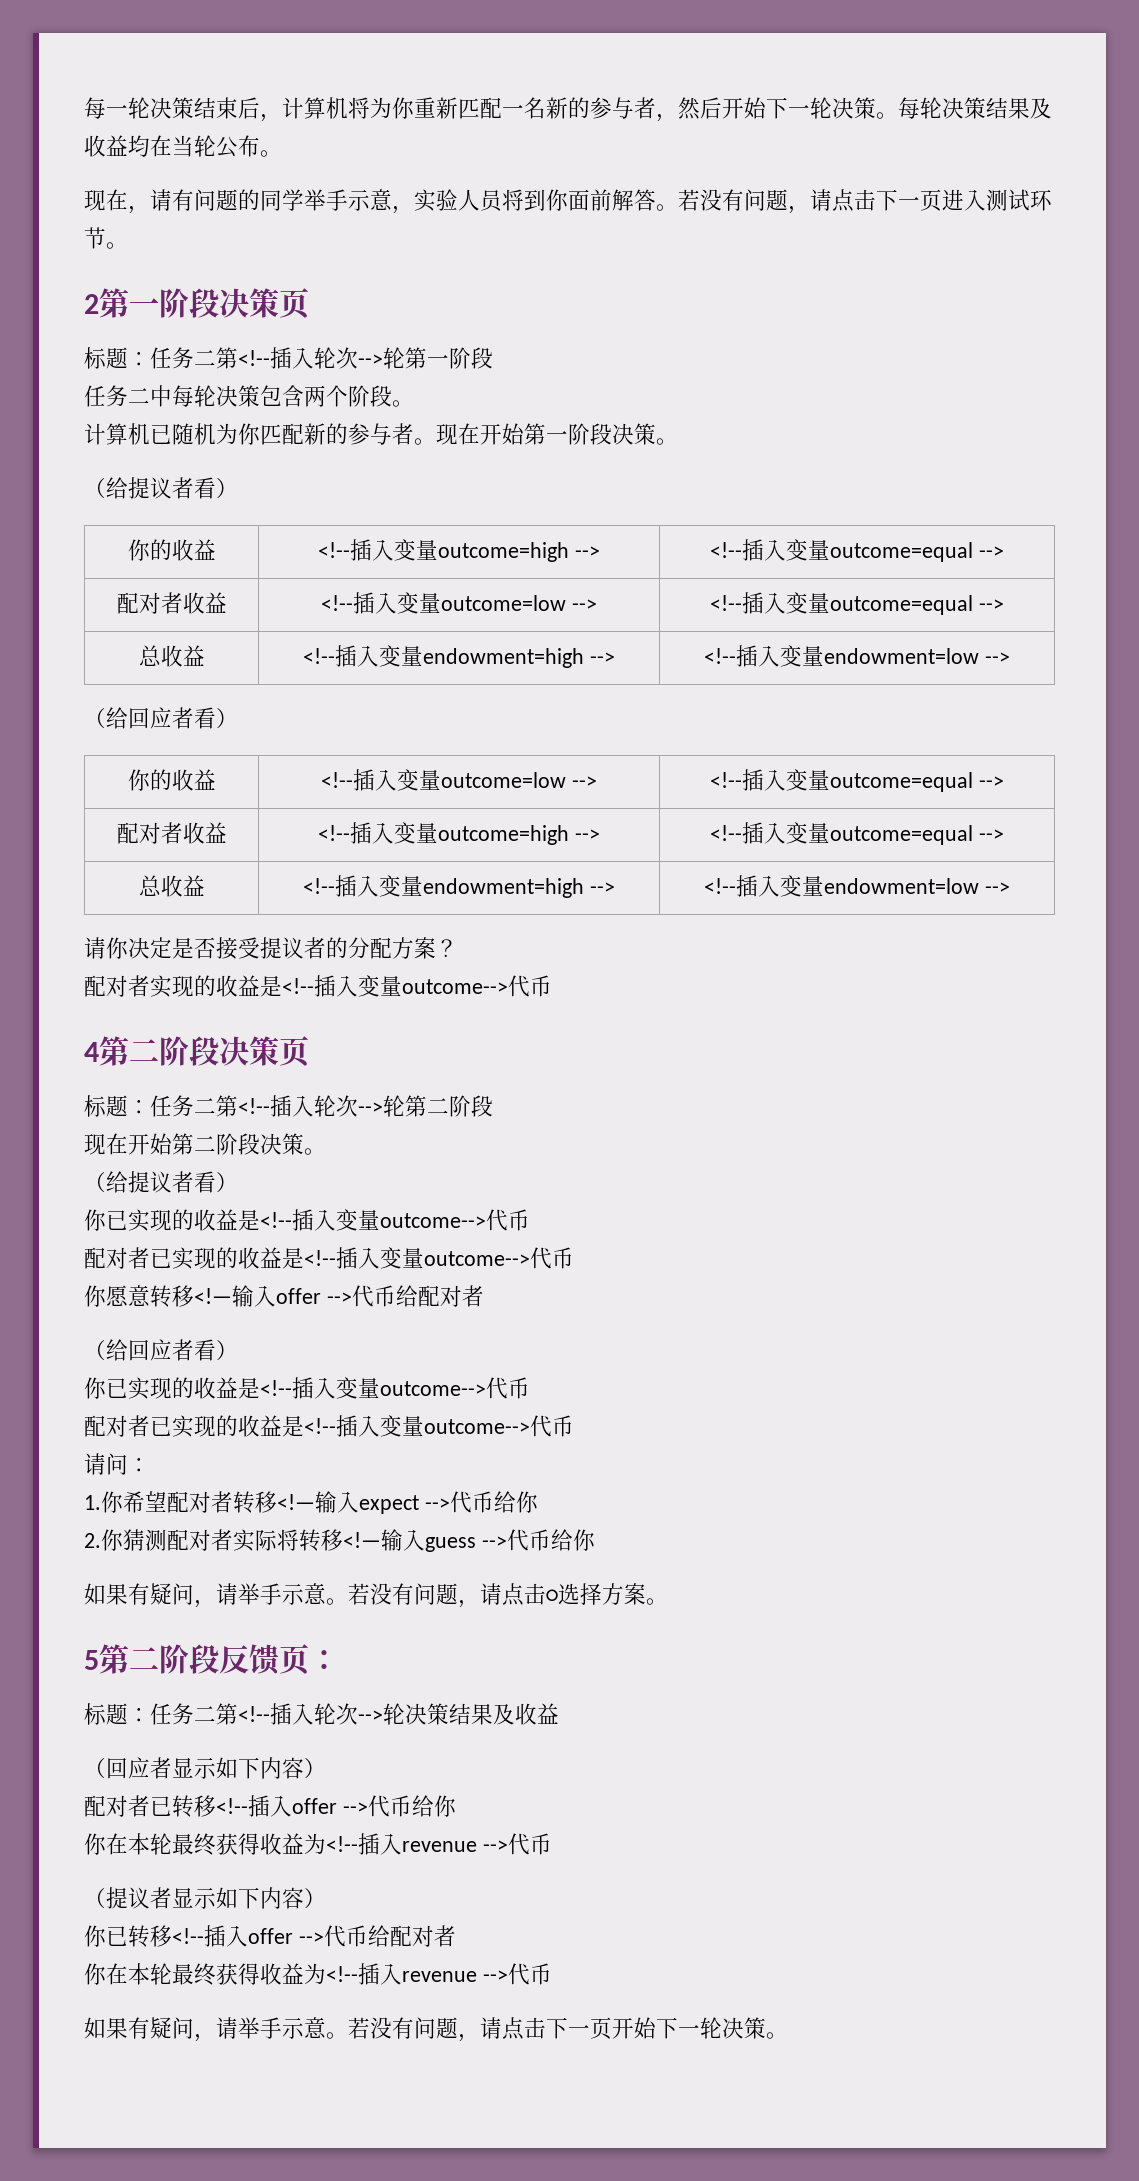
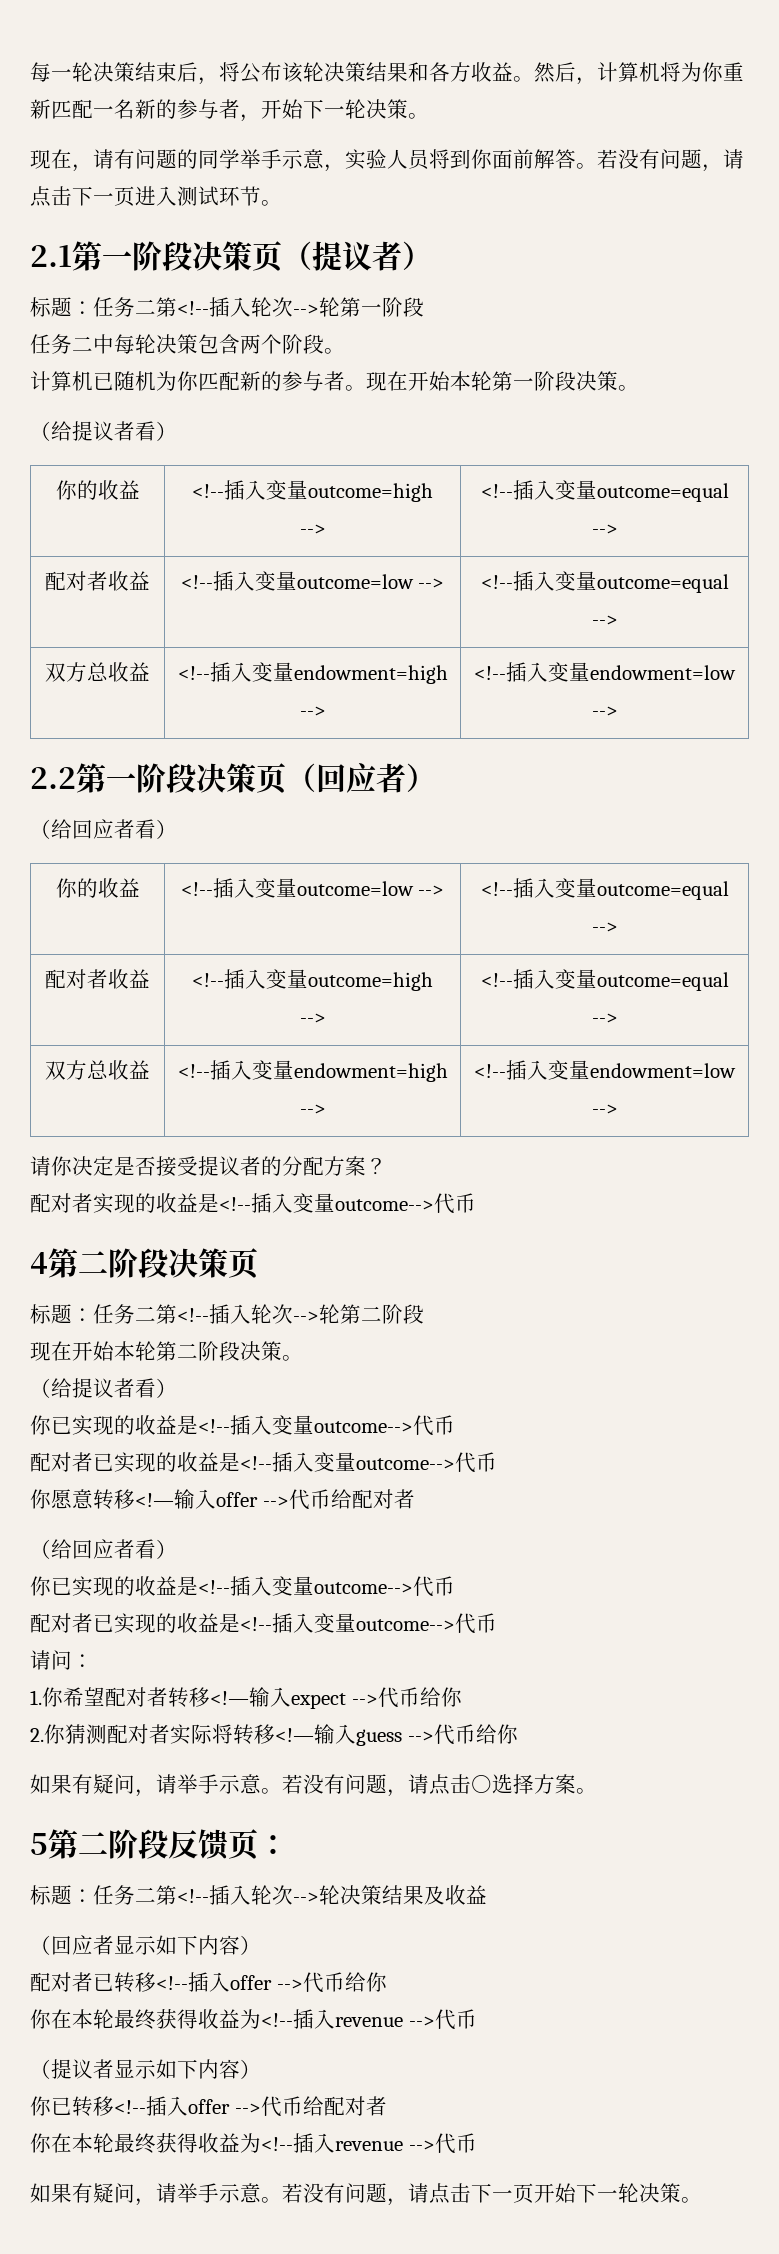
- 每一轮决策结束后，计算机将为你重新匹配一名新的参与者，然后开始下一轮决策。每轮决策结果及收益均在当轮公布。
+ 每一轮决策结束后，将公布该轮决策结果和各方收益。然后，计算机将为你重新匹配一名新的参与者，开始下一轮决策。
- 2第一阶段决策页
+ 2.1第一阶段决策页（提议者）
- 现在开始第一阶段决策。
+ 现在开始本轮第一阶段决策。
  配对者收益 | <!--插入变量outcome=low --> | <!--插入变量outcome=equal -->
- 总收益 | <!--插入变量endowment=high --> | <!--插入变量endowment=low -->
+ 双方总收益 | <!--插入变量endowment=high --> | <!--插入变量endowment=low -->
+ 2.2第一阶段决策页（回应者）
  配对者收益 | <!--插入变量outcome=high --> | <!--插入变量outcome=equal -->
- 总收益 | <!--插入变量endowment=high --> | <!--插入变量endowment=low -->
+ 双方总收益 | <!--插入变量endowment=high --> | <!--插入变量endowment=low -->
- 现在开始第二阶段决策。
+ 现在开始本轮第二阶段决策。

